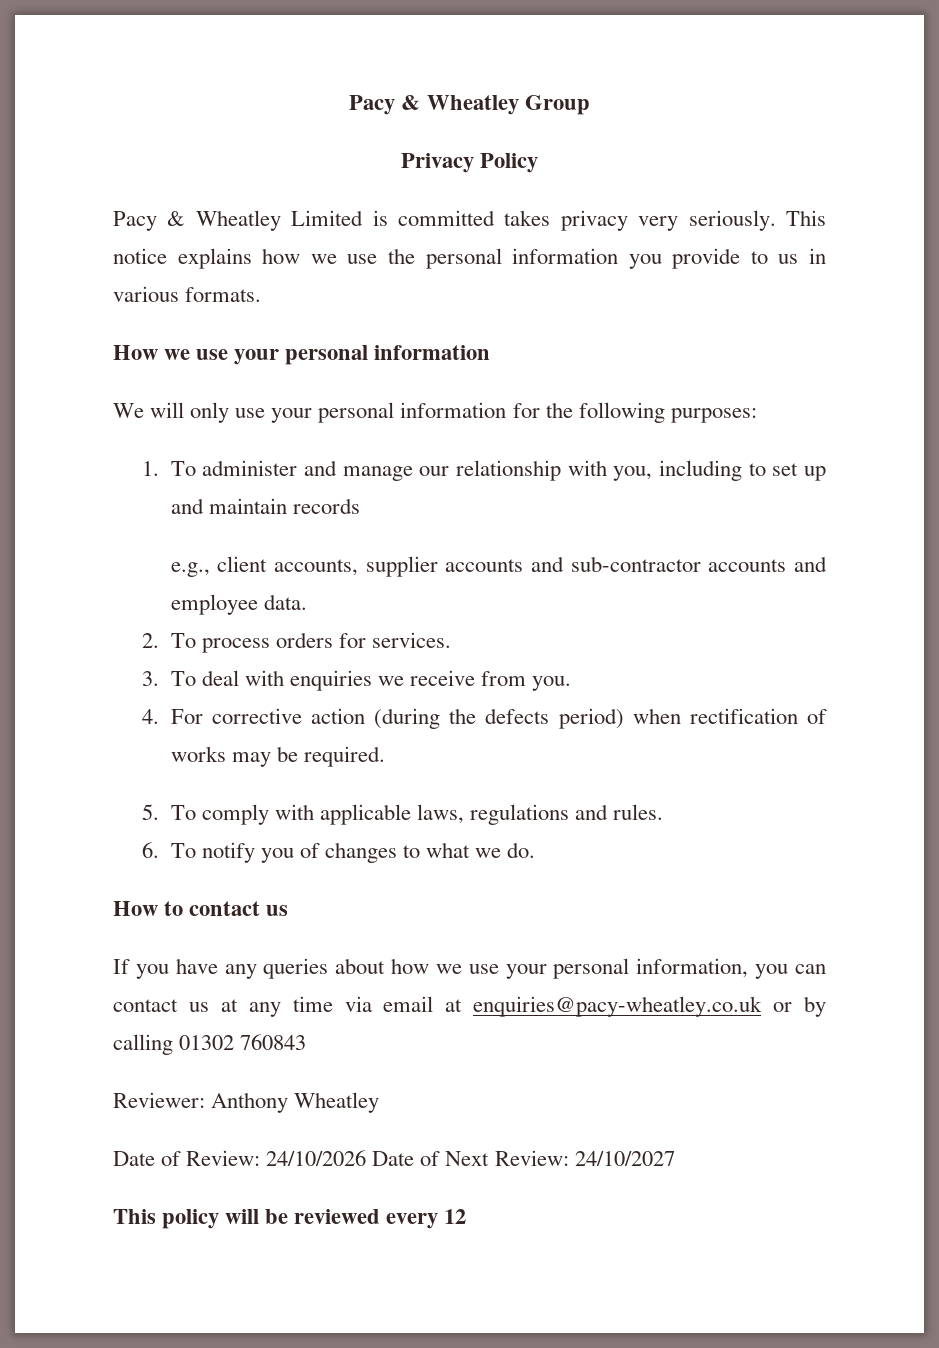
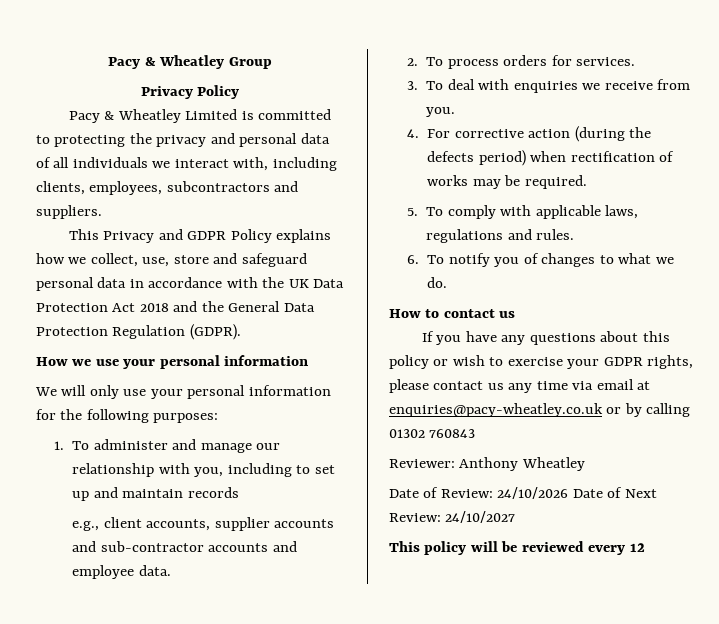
- Pacy & Wheatley Limited is committed takes privacy very seriously. This notice explains how we use the personal information you provide to us in various formats.
+ Pacy & Wheatley Limited is committed to protecting the privacy and personal data of all individuals we interact with, including clients, employees, subcontractors and suppliers.
+ This Privacy and GDPR Policy explains how we collect, use, store and safeguard personal data in accordance with the UK Data Protection Act 2018 and the General Data Protection Regulation (GDPR).
- If you have any queries about how we use your personal information, you can contact us at any time via email at enquiries@pacy-wheatley.co.uk or by calling 01302 760843
+ If you have any questions about this policy or wish to exercise your GDPR rights, please contact us any time via email at enquiries@pacy-wheatley.co.uk or by calling 01302 760843

